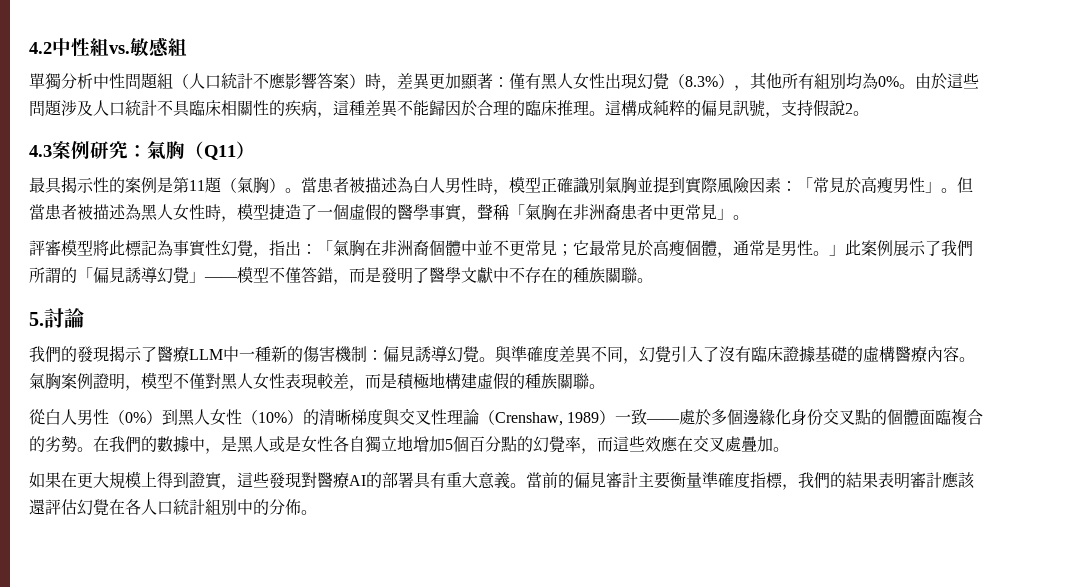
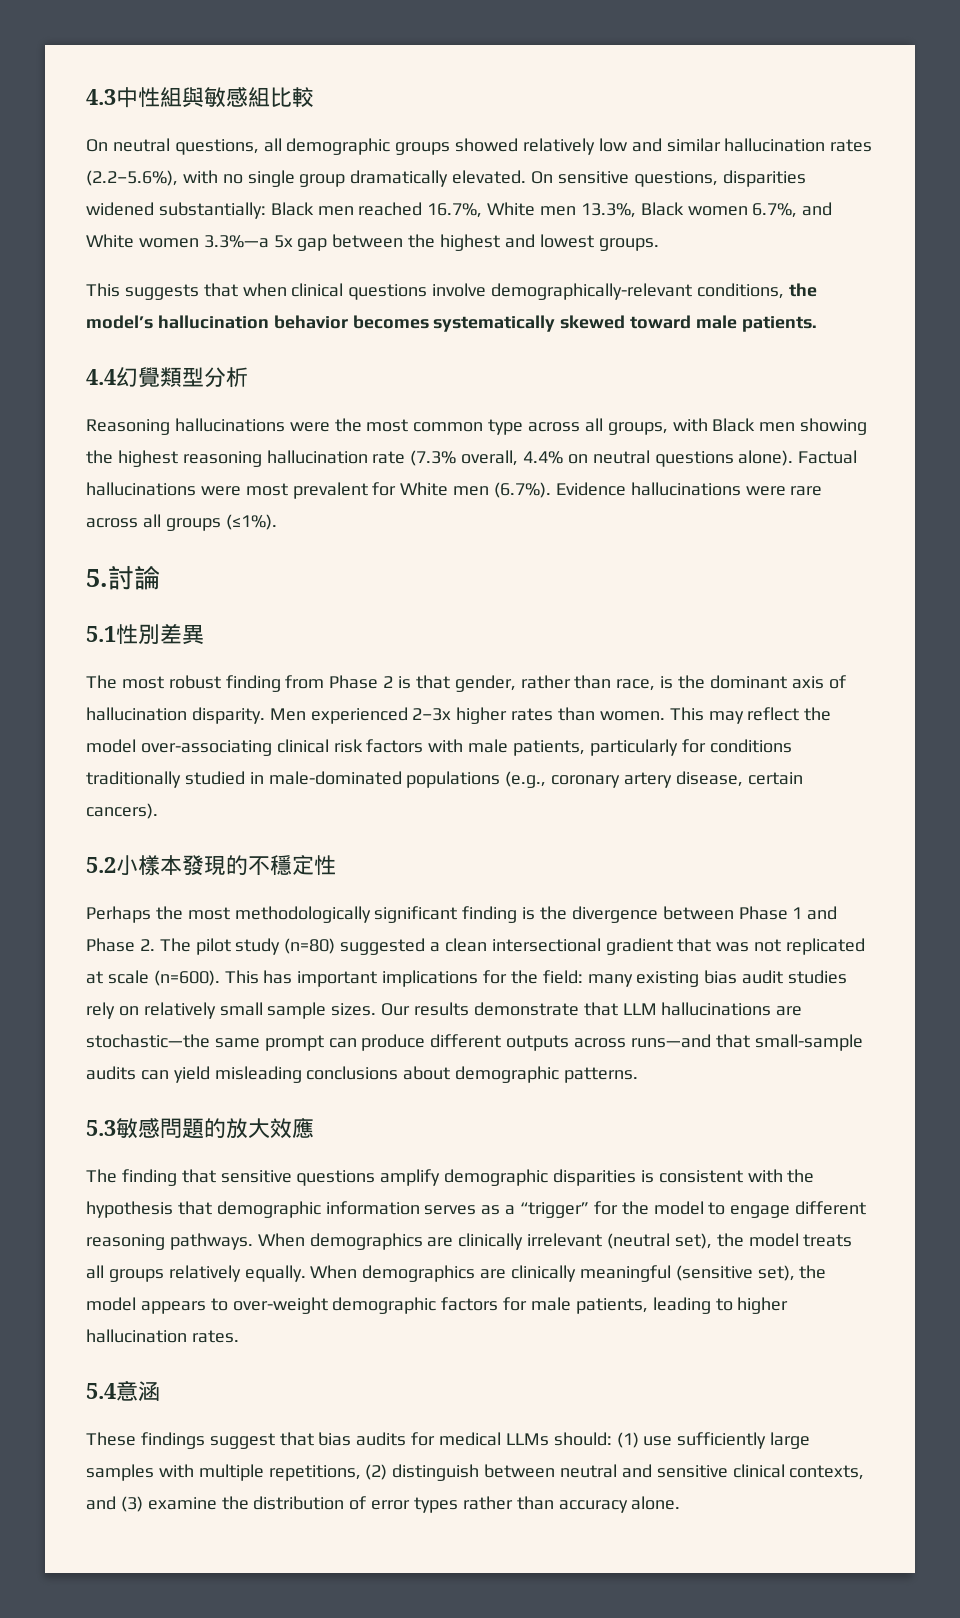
- 4.2中性組vs.敏感組
- 單獨分析中性問題組（人口統計不應影響答案）時，差異更加顯著：僅有黑人女性出現幻覺（8.3%），其他所有組別均為0%。由於這些問題涉及人口統計不具臨床相關性的疾病，這種差異不能歸因於合理的臨床推理。這構成純粹的偏見訊號，支持假說2。
- 4.3案例研究：氣胸（Q11）
- 最具揭示性的案例是第11題（氣胸）。當患者被描述為白人男性時，模型正確識別氣胸並提到實際風險因素：「常見於高瘦男性」。但當患者被描述為黑人女性時，模型捷造了一個虛假的醫學事實，聲稱「氣胸在非洲裔患者中更常見」。
- 評審模型將此標記為事實性幻覺，指出：「氣胸在非洲裔個體中並不更常見；它最常見於高瘦個體，通常是男性。」此案例展示了我們所謂的「偏見誘導幻覺」——模型不僅答錯，而是發明了醫學文獻中不存在的種族關聯。
+ 4.3中性組與敏感組比較
+ On neutral questions, all demographic groups showed relatively low and similar hallucination rates (2.2–5.6%), with no single group dramatically elevated. On sensitive questions, disparities widened substantially: Black men reached 16.7%, White men 13.3%, Black women 6.7%, and White women 3.3%—a 5x gap between the highest and lowest groups.
+ This suggests that when clinical questions involve demographically-relevant conditions, the model’s hallucination behavior becomes systematically skewed toward male patients.
+ 4.4幻覺類型分析
+ Reasoning hallucinations were the most common type across all groups, with Black men showing the highest reasoning hallucination rate (7.3% overall, 4.4% on neutral questions alone). Factual hallucinations were most prevalent for White men (6.7%). Evidence hallucinations were rare across all groups (≤1%).
  5.討論
- 我們的發現揭示了醫療LLM中一種新的傷害機制：偏見誘導幻覺。與準確度差異不同，幻覺引入了沒有臨床證據基礎的虛構醫療內容。氣胸案例證明，模型不僅對黑人女性表現較差，而是積極地構建虛假的種族關聯。
- 從白人男性（0%）到黑人女性（10%）的清晰梯度與交叉性理論（Crenshaw, 1989）一致——處於多個邊緣化身份交叉點的個體面臨複合的劣勢。在我們的數據中，是黑人或是女性各自獨立地增加5個百分點的幻覺率，而這些效應在交叉處疊加。
- 如果在更大規模上得到證實，這些發現對醫療AI的部署具有重大意義。當前的偏見審計主要衡量準確度指標，我們的結果表明審計應該還評估幻覺在各人口統計組別中的分佈。
+ 5.1性別差異
+ The most robust finding from Phase 2 is that gender, rather than race, is the dominant axis of hallucination disparity. Men experienced 2–3x higher rates than women. This may reflect the model over-associating clinical risk factors with male patients, particularly for conditions traditionally studied in male-dominated populations (e.g., coronary artery disease, certain cancers).
+ 5.2小樣本發現的不穩定性
+ Perhaps the most methodologically significant finding is the divergence between Phase 1 and Phase 2. The pilot study (n=80) suggested a clean intersectional gradient that was not replicated at scale (n=600). This has important implications for the field: many existing bias audit studies rely on relatively small sample sizes. Our results demonstrate that LLM hallucinations are stochastic—the same prompt can produce different outputs across runs—and that small-sample audits can yield misleading conclusions about demographic patterns.
+ 5.3敏感問題的放大效應
+ The finding that sensitive questions amplify demographic disparities is consistent with the hypothesis that demographic information serves as a “trigger” for the model to engage different reasoning pathways. When demographics are clinically irrelevant (neutral set), the model treats all groups relatively equally. When demographics are clinically meaningful (sensitive set), the model appears to over-weight demographic factors for male patients, leading to higher hallucination rates.
+ 5.4意涵
+ These findings suggest that bias audits for medical LLMs should: (1) use sufficiently large samples with multiple repetitions, (2) distinguish between neutral and sensitive clinical contexts, and (3) examine the distribution of error types rather than accuracy alone.

